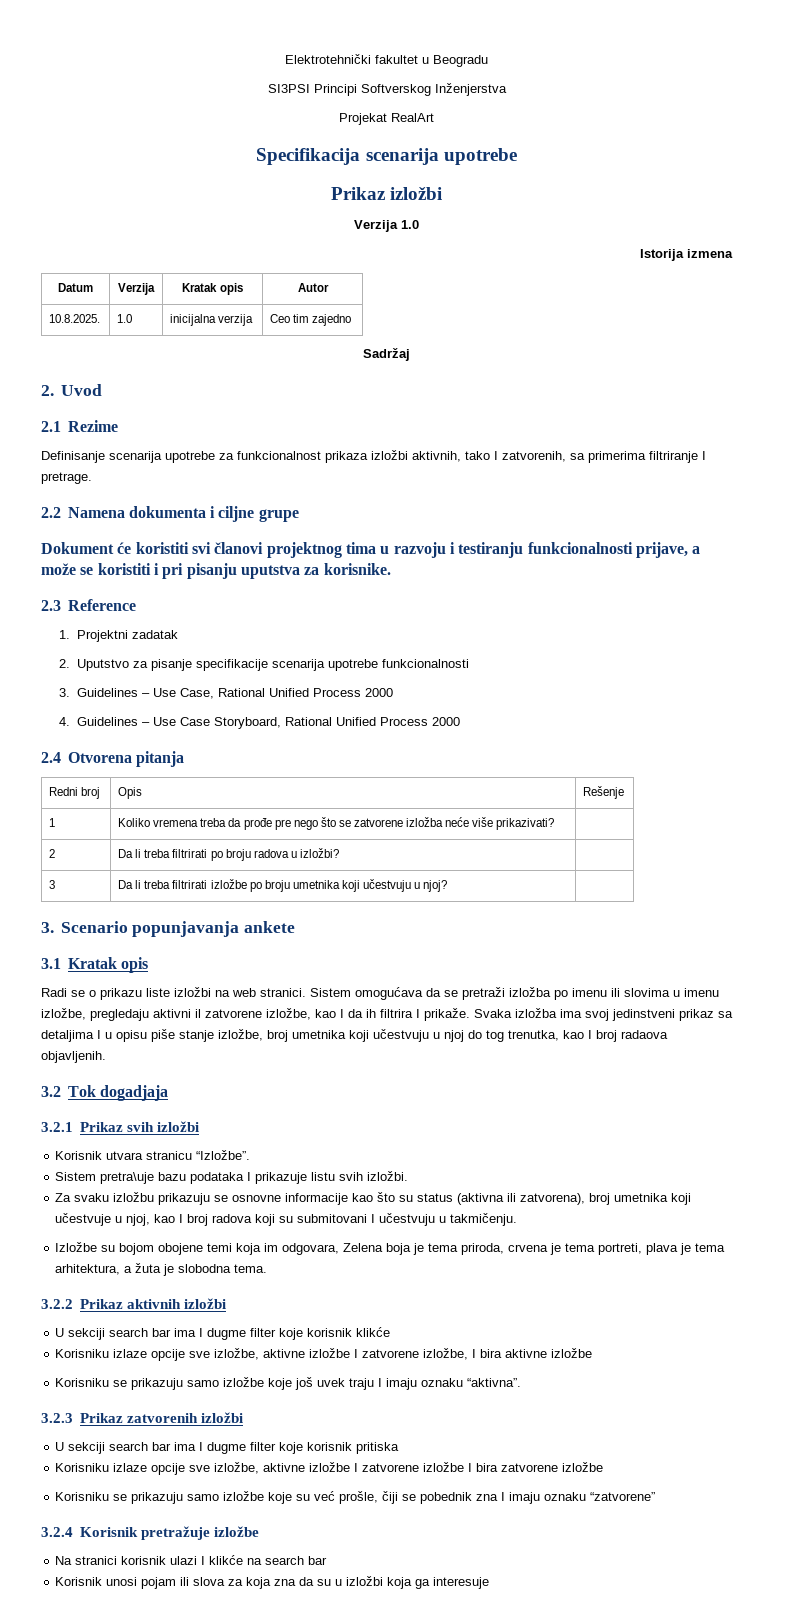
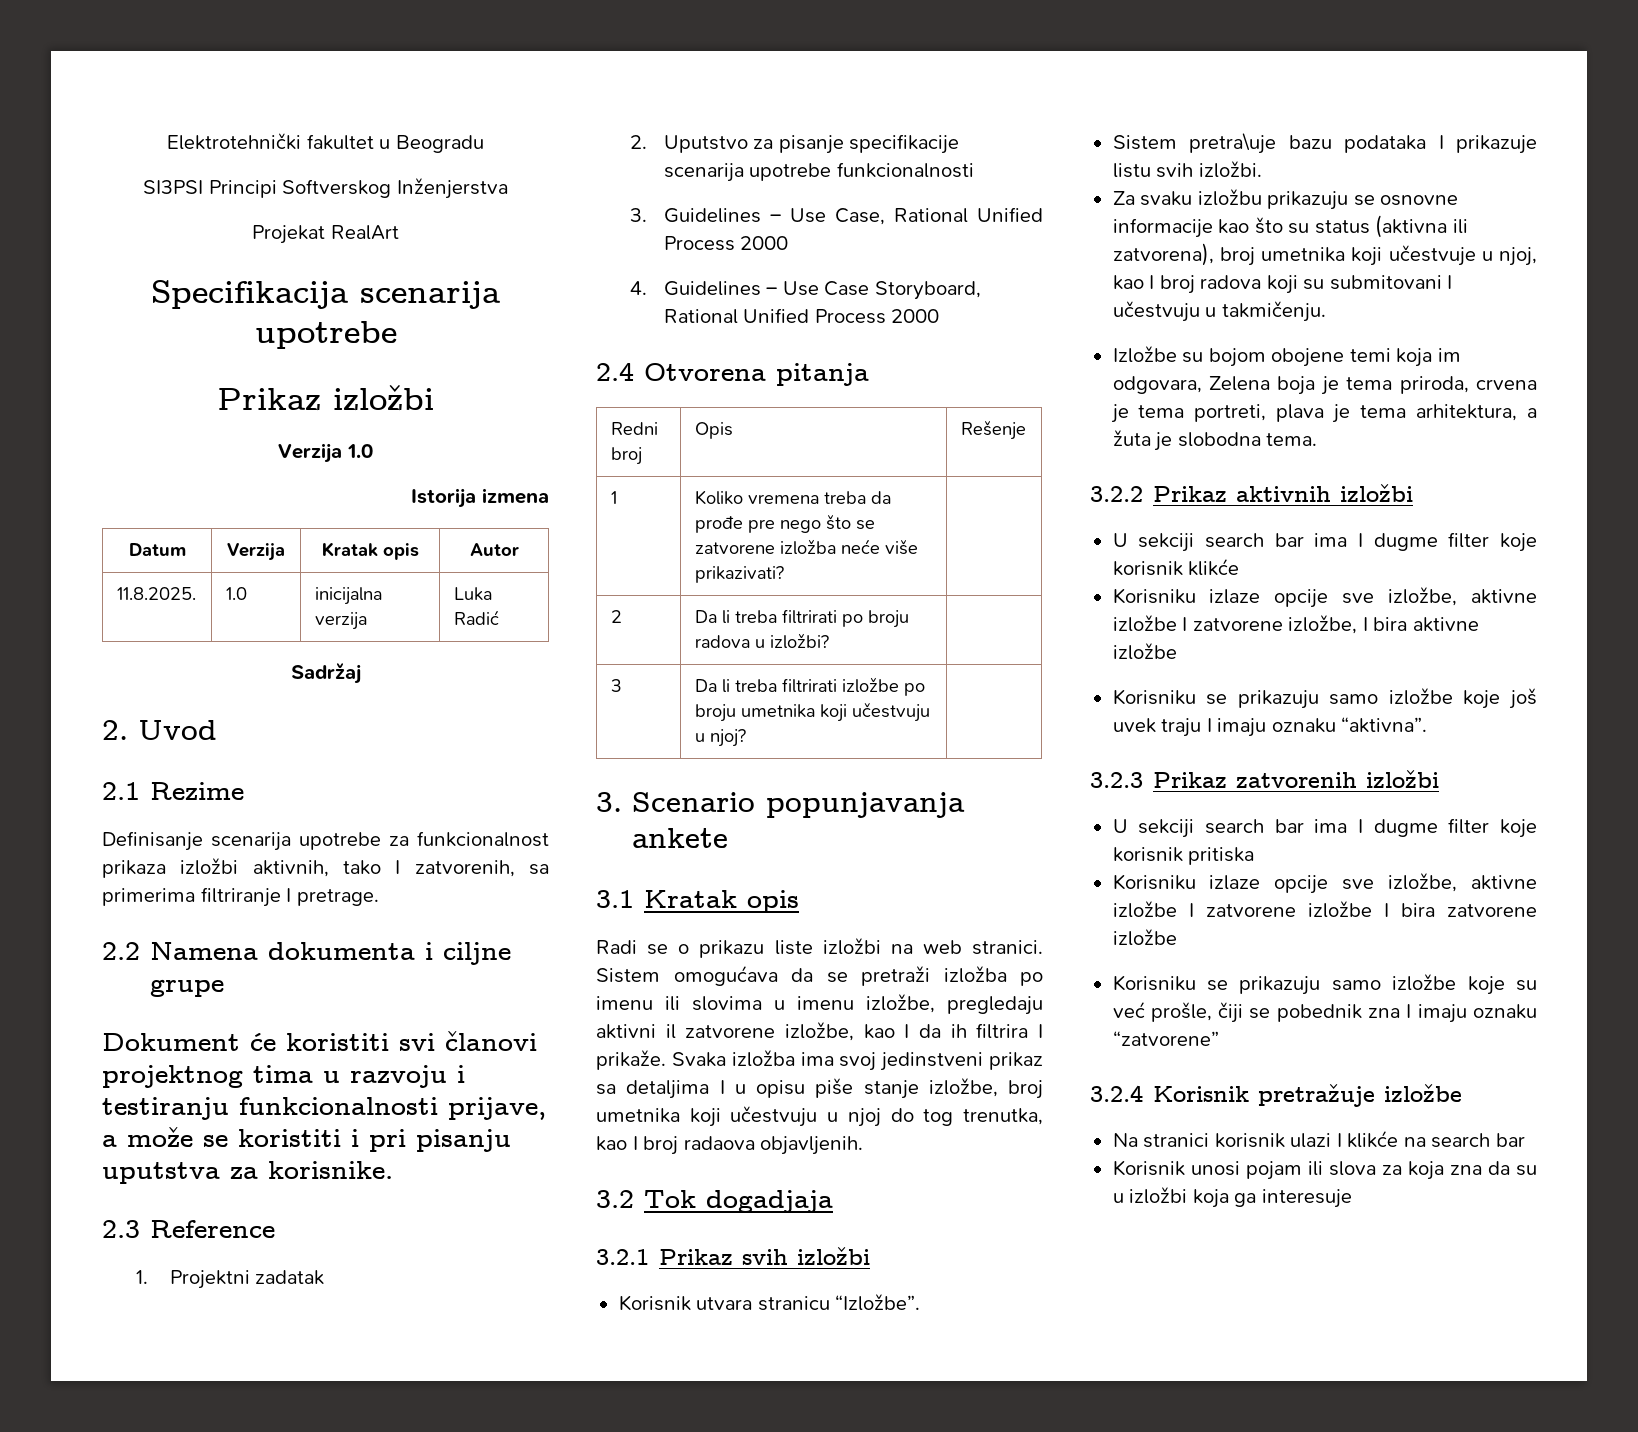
- 10.8.2025. | 1.0 | inicijalna verzija | Ceo tim zajedno
+ 11.8.2025. | 1.0 | inicijalna verzija | Luka Radić

